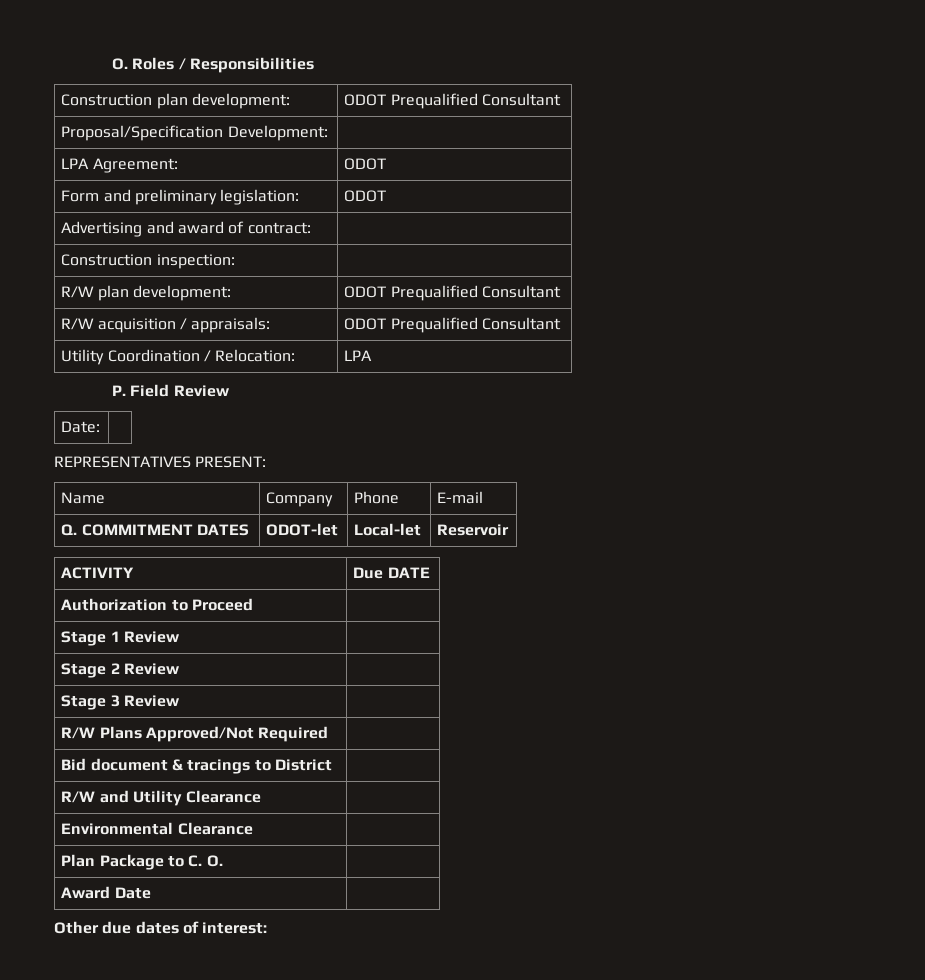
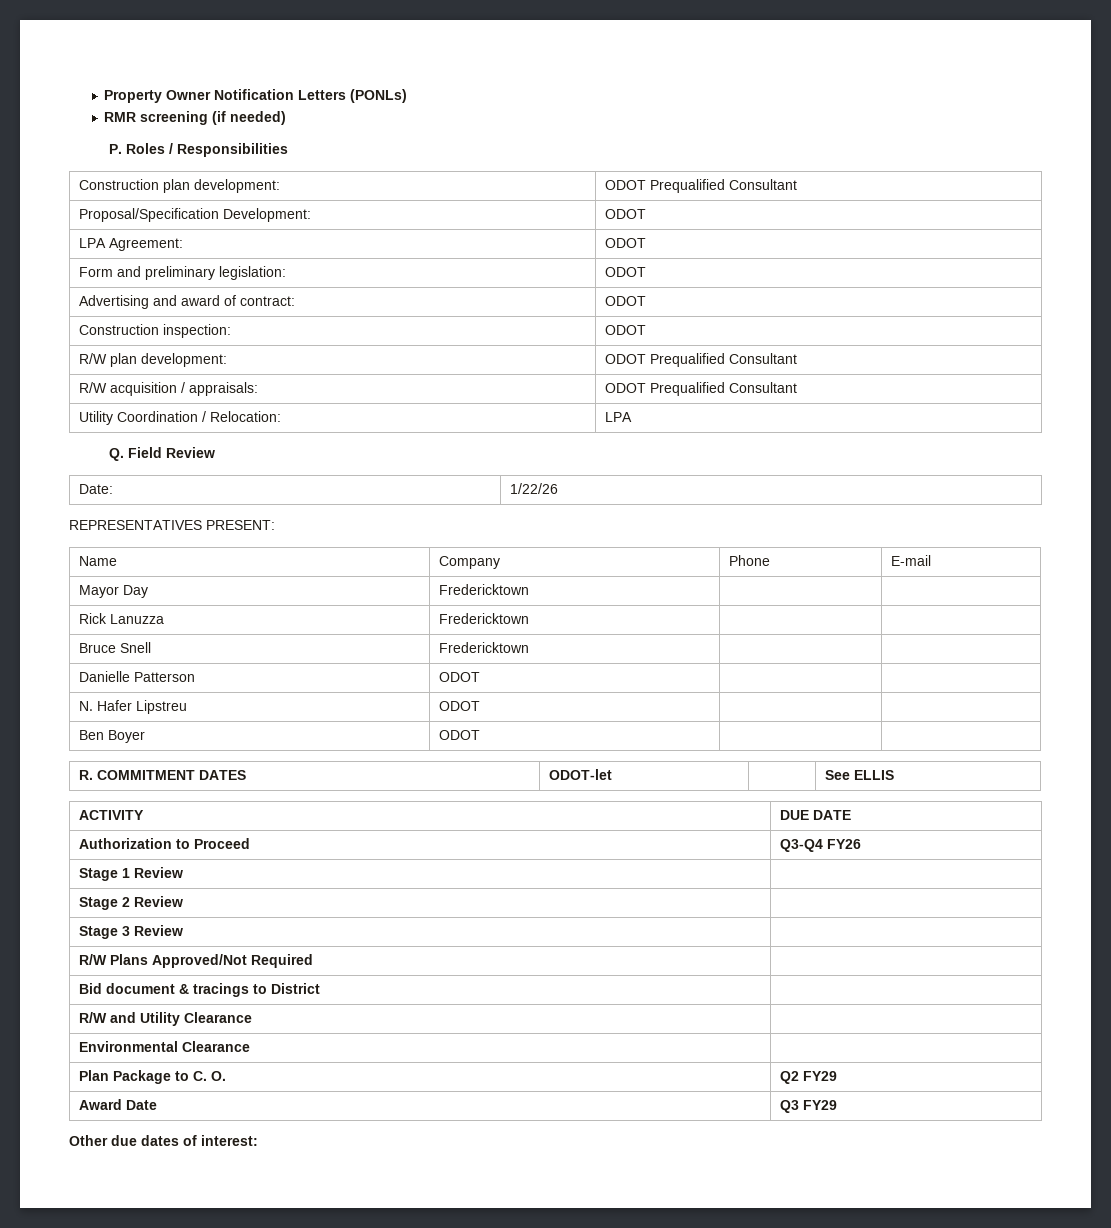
- O. Roles / Responsibilities
+ Property Owner Notification Letters (PONLs)
+ RMR screening (if needed)
+ P. Roles / Responsibilities
- Proposal/Specification Development: |
+ Proposal/Specification Development: | ODOT
- Advertising and award of contract: |
+ Advertising and award of contract: | ODOT
- Construction inspection: |
+ Construction inspection: | ODOT
- P. Field Review
+ Q. Field Review
- Date: |
+ Date: | 1/22/26
- Q. COMMITMENT DATES | ODOT-let | Local-let | Reservoir
+ Mayor Day | Fredericktown | |
+ Rick Lanuzza | Fredericktown | |
+ Bruce Snell | Fredericktown | |
+ Danielle Patterson | ODOT | |
+ N. Hafer Lipstreu | ODOT | |
+ Ben Boyer | ODOT | |
+ R. COMMITMENT DATES | ODOT-let | | See ELLIS
- ACTIVITY | Due DATE
+ ACTIVITY | DUE DATE
- Authorization to Proceed |
+ Authorization to Proceed | Q3-Q4 FY26
- Plan Package to C. O. |
+ Plan Package to C. O. | Q2 FY29
- Award Date |
+ Award Date | Q3 FY29

